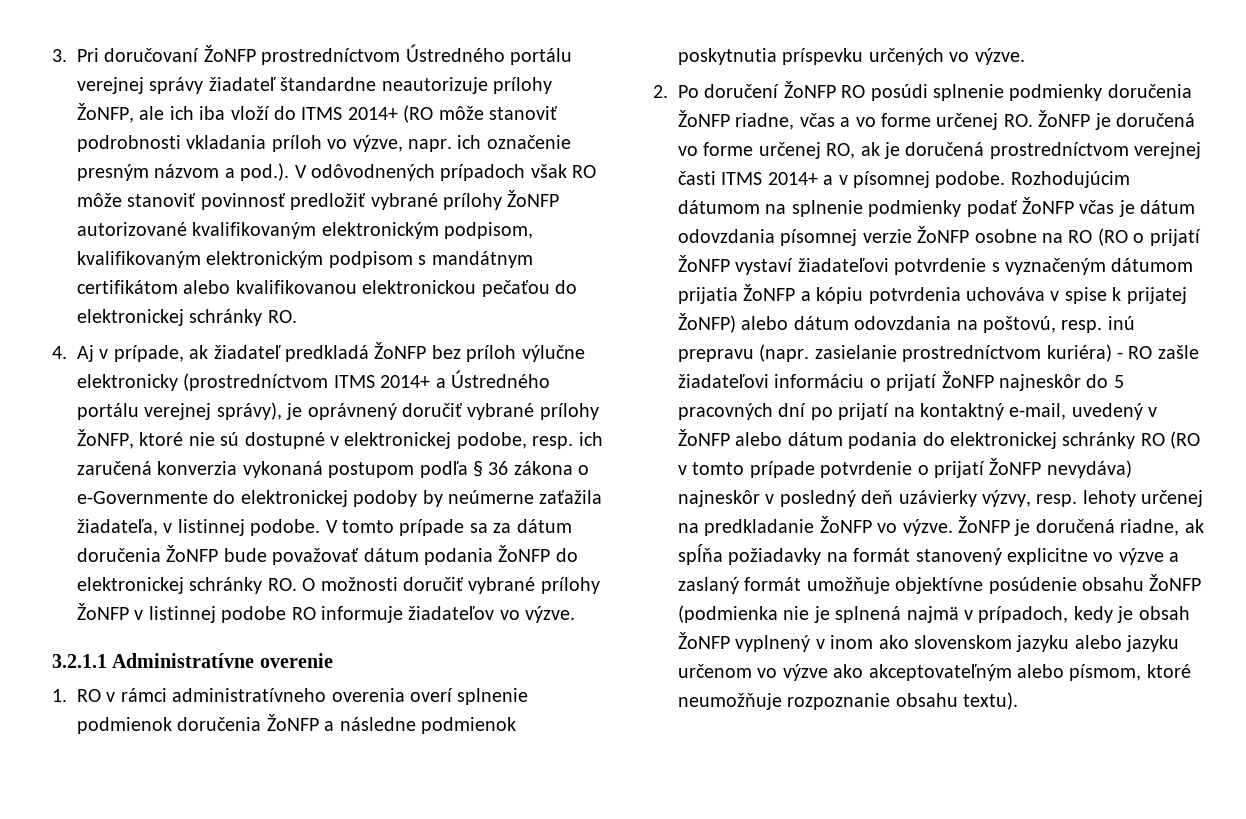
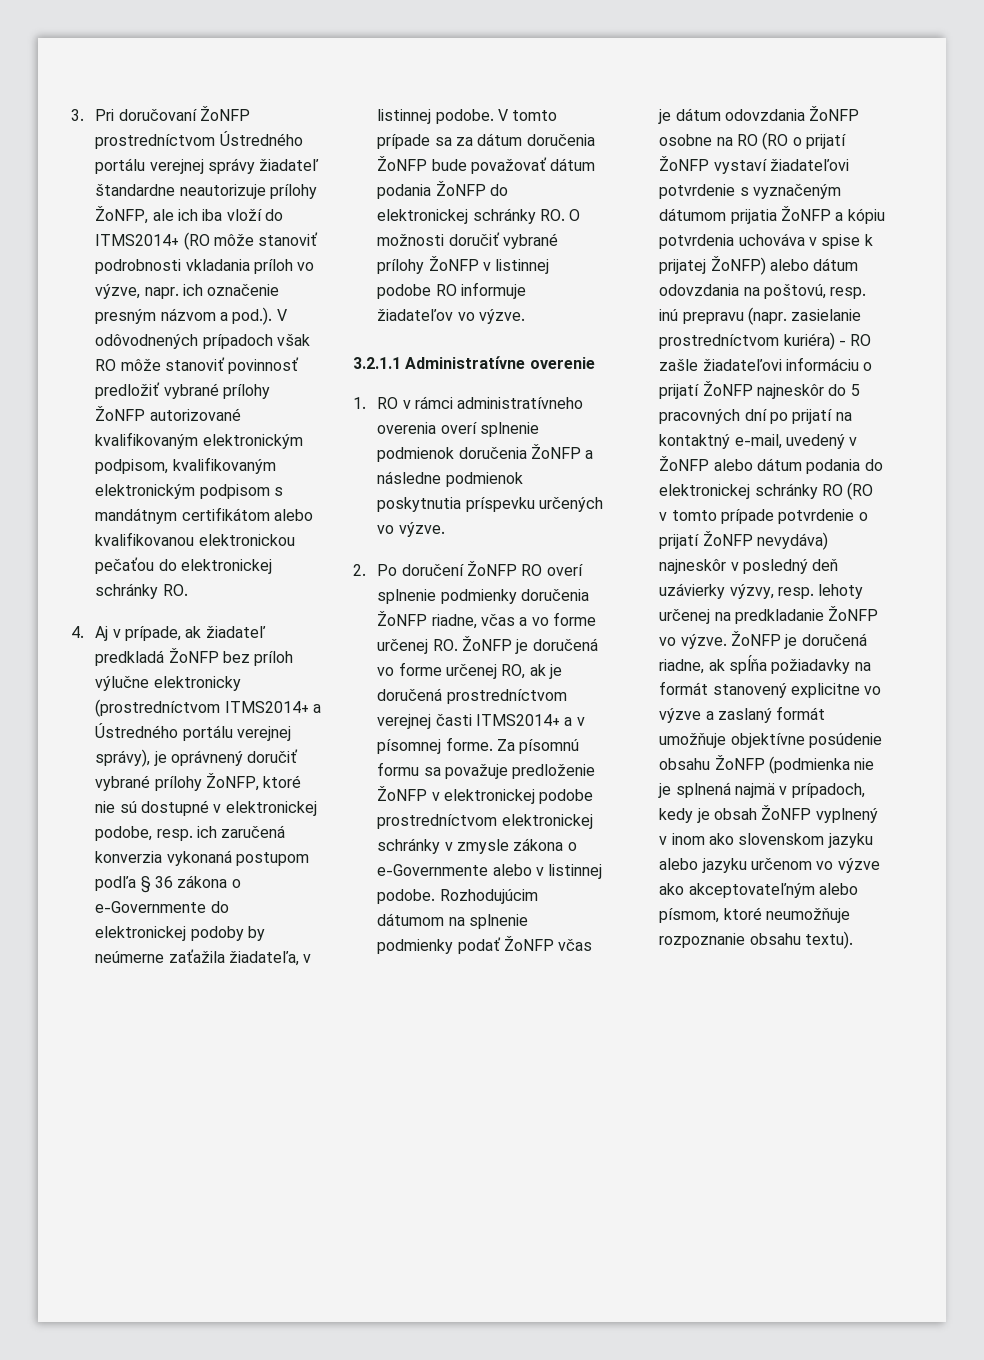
- 3. Pri doručovaní ŽoNFP prostredníctvom Ústredného portálu verejnej správy žiadateľ štandardne neautorizuje prílohy ŽoNFP, ale ich iba vloží do ITMS 2014+ (RO môže stanoviť podrobnosti vkladania príloh vo výzve, napr. ich označenie presným názvom a pod.). V odôvodnených prípadoch však RO môže stanoviť povinnosť predložiť vybrané prílohy ŽoNFP autorizované kvalifikovaným elektronickým podpisom, kvalifikovaným elektronickým podpisom s mandátnym certifikátom alebo kvalifikovanou elektronickou pečaťou do elektronickej schránky RO.
+ 3. Pri doručovaní ŽoNFP prostredníctvom Ústredného portálu verejnej správy žiadateľ štandardne neautorizuje prílohy ŽoNFP, ale ich iba vloží do ITMS2014+ (RO môže stanoviť podrobnosti vkladania príloh vo výzve, napr. ich označenie presným názvom a pod.). V odôvodnených prípadoch však RO môže stanoviť povinnosť predložiť vybrané prílohy ŽoNFP autorizované kvalifikovaným elektronickým podpisom, kvalifikovaným elektronickým podpisom s mandátnym certifikátom alebo kvalifikovanou elektronickou pečaťou do elektronickej schránky RO.
- 4. Aj v prípade, ak žiadateľ predkladá ŽoNFP bez príloh výlučne elektronicky (prostredníctvom ITMS 2014+ a Ústredného portálu verejnej správy), je oprávnený doručiť vybrané prílohy ŽoNFP, ktoré nie sú dostupné v elektronickej podobe, resp. ich zaručená konverzia vykonaná postupom podľa § 36 zákona o e-Governmente do elektronickej podoby by neúmerne zaťažila žiadateľa, v listinnej podobe.
+ 4. Aj v prípade, ak žiadateľ predkladá ŽoNFP bez príloh výlučne elektronicky (prostredníctvom ITMS2014+ a Ústredného portálu verejnej správy), je oprávnený doručiť vybrané prílohy ŽoNFP, ktoré nie sú dostupné v elektronickej podobe, resp. ich zaručená konverzia vykonaná postupom podľa § 36 zákona o e-Governmente do elektronickej podoby by neúmerne zaťažila žiadateľa, v listinnej podobe.
- 2. Po doručení ŽoNFP RO posúdi splnenie podmienky doručenia ŽoNFP riadne, včas a vo forme určenej RO. ŽoNFP je doručená vo forme určenej RO, ak je doručená prostredníctvom verejnej časti ITMS 2014+ a v písomnej podobe.
+ 2. Po doručení ŽoNFP RO overí splnenie podmienky doručenia ŽoNFP riadne, včas a vo forme určenej RO. ŽoNFP je doručená vo forme určenej RO, ak je doručená prostredníctvom verejnej časti ITMS2014+ a v písomnej forme. Za písomnú formu sa považuje predloženie ŽoNFP v elektronickej podobe prostredníctvom elektronickej schránky v zmysle zákona o e-Governmente alebo v listinnej podobe.
- Rozhodujúcim dátumom na splnenie podmienky podať ŽoNFP včas je dátum odovzdania písomnej verzie ŽoNFP osobne na RO (RO o prijatí ŽoNFP vystaví žiadateľovi potvrdenie s vyznačeným dátumom prijatia ŽoNFP a kópiu potvrdenia uchováva v spise k prijatej ŽoNFP) alebo dátum odovzdania na poštovú, resp. inú prepravu (napr. zasielanie prostredníctvom kuriéra) - RO zašle žiadateľovi informáciu o prijatí ŽoNFP najneskôr do 5 pracovných dní po prijatí na kontaktný e-mail, uvedený v ŽoNFP alebo dátum podania do elektronickej schránky RO (RO v tomto prípade potvrdenie o prijatí ŽoNFP nevydáva) najneskôr v posledný deň uzávierky výzvy, resp. lehoty určenej na predkladanie ŽoNFP vo výzve.
+ Rozhodujúcim dátumom na splnenie podmienky podať ŽoNFP včas je dátum odovzdania ŽoNFP osobne na RO (RO o prijatí ŽoNFP vystaví žiadateľovi potvrdenie s vyznačeným dátumom prijatia ŽoNFP a kópiu potvrdenia uchováva v spise k prijatej ŽoNFP) alebo dátum odovzdania na poštovú, resp. inú prepravu (napr. zasielanie prostredníctvom kuriéra) - RO zašle žiadateľovi informáciu o prijatí ŽoNFP najneskôr do 5 pracovných dní po prijatí na kontaktný e-mail, uvedený v ŽoNFP alebo dátum podania do elektronickej schránky RO (RO v tomto prípade potvrdenie o prijatí ŽoNFP nevydáva) najneskôr v posledný deň uzávierky výzvy, resp. lehoty určenej na predkladanie ŽoNFP vo výzve.

